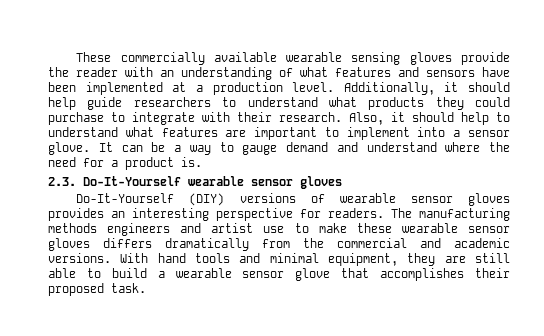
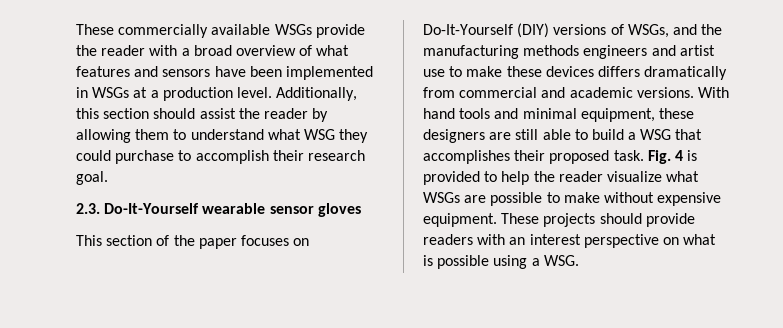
- These commercially available wearable sensing gloves provide the reader with an understanding of what features and sensors have been implemented at a production level.
+ These commercially available WSGs provide the reader with a broad overview of what features and sensors have been implemented in WSGs at a production level.
- Additionally, it should help guide researchers to understand what products they could purchase to integrate with their research. Also, it should help to understand what features are important to implement into a sensor glove. It can be a way to gauge demand and understand where the need for a product is.
+ Additionally, this section should assist the reader by allowing them to understand what WSG they could purchase to accomplish their research goal.
- Do-It-Yourself (DIY) versions of wearable sensor gloves provides an interesting perspective for readers. The manufacturing methods engineers and artist use to make these wearable sensor gloves differs dramatically from the commercial and academic versions.
+ This section of the paper focuses on Do-It-Yourself (DIY) versions of WSGs, and the manufacturing methods engineers and artist use to make these devices differs dramatically from commercial and academic versions.
- With hand tools and minimal equipment, they are still able to build a wearable sensor glove that accomplishes their proposed task.
+ With hand tools and minimal equipment, these designers are still able to build a WSG that accomplishes their proposed task.
+ Fig. 4 is provided to help the reader visualize what WSGs are possible to make without expensive equipment. These projects should provide readers with an interest perspective on what is possible using a WSG.

